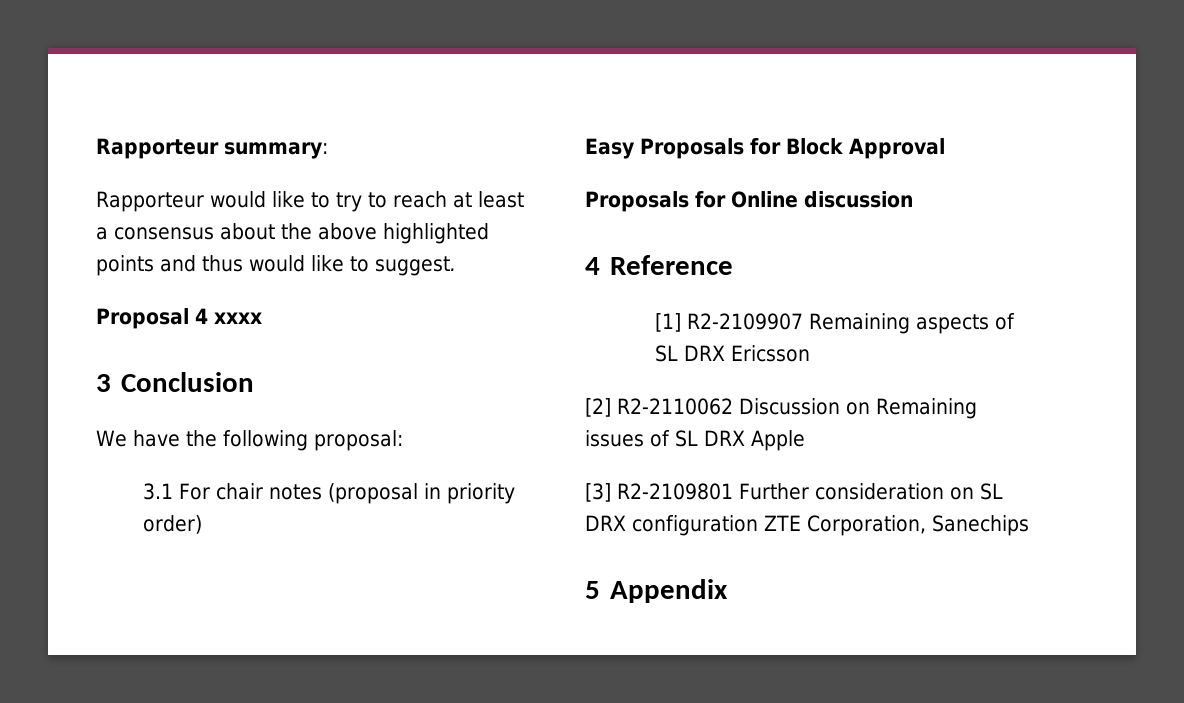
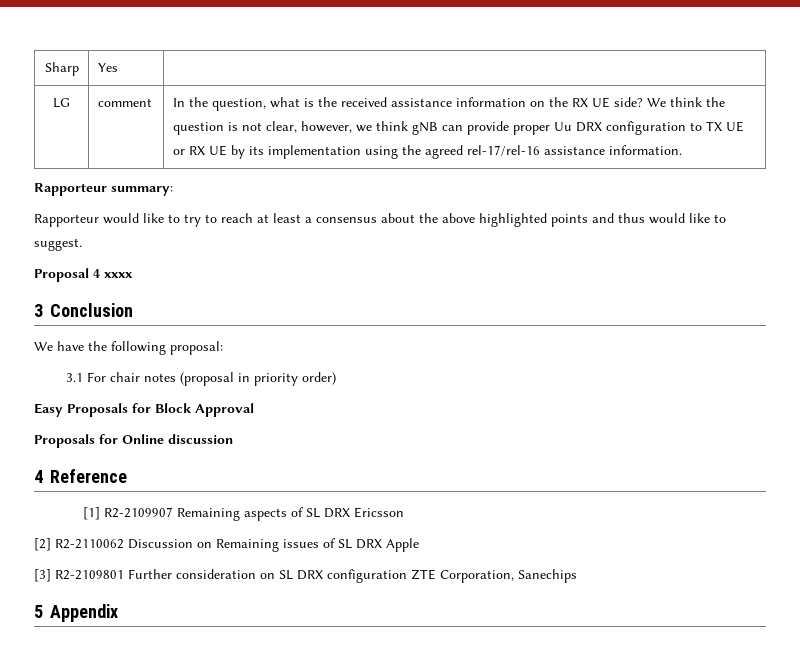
+ Sharp | Yes |
+ LG | comment | In the question, what is the received assistance information on the RX UE side? We think the question is not clear, however, we think gNB can provide proper Uu DRX configuration to TX UE or RX UE by its implementation using the agreed rel-17/rel-16 assistance information.

